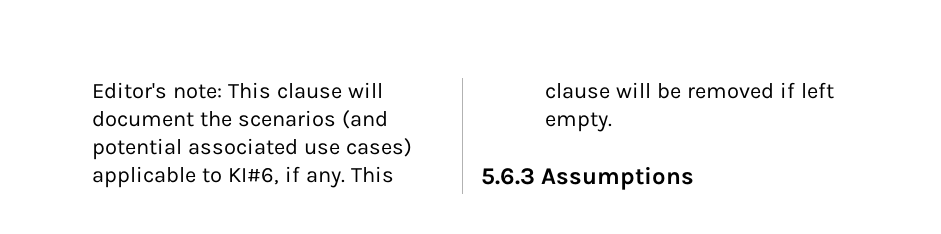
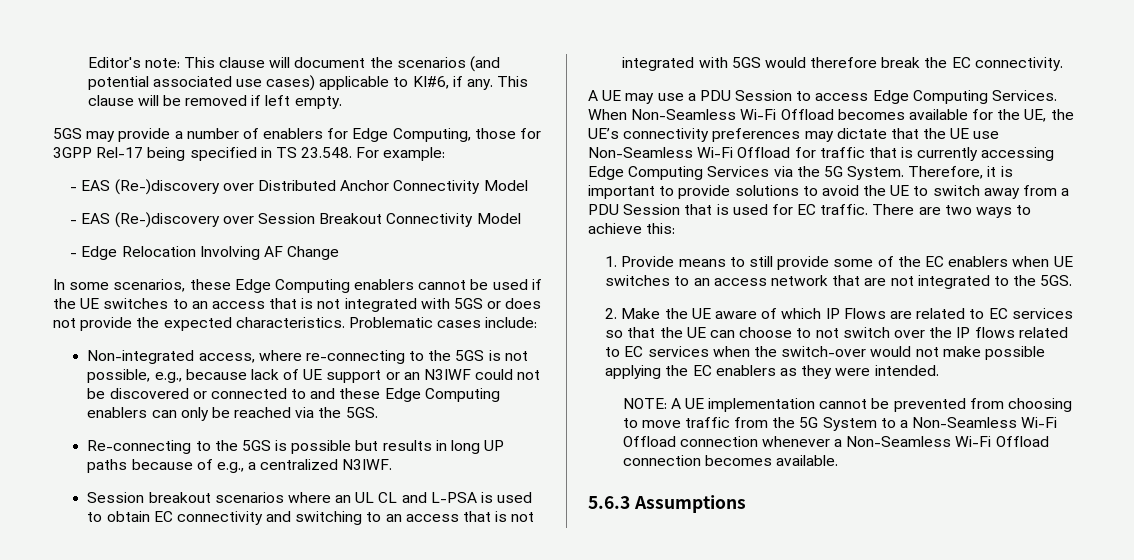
+ 5GS may provide a number of enablers for Edge Computing, those for 3GPP Rel-17 being specified in TS 23.548. For example:
+ - EAS (Re-)discovery over Distributed Anchor Connectivity Model
+ - EAS (Re-)discovery over Session Breakout Connectivity Model
+ - Edge Relocation Involving AF Change
+ In some scenarios, these Edge Computing enablers cannot be used if the UE switches to an access that is not integrated with 5GS or does not provide the expected characteristics. Problematic cases include:
+ Non-integrated access, where re-connecting to the 5GS is not possible, e.g., because lack of UE support or an N3IWF could not be discovered or connected to and these Edge Computing enablers can only be reached via the 5GS.
+ Re-connecting to the 5GS is possible but results in long UP paths because of e.g., a centralized N3IWF.
+ Session breakout scenarios where an UL CL and L-PSA is used to obtain EC connectivity and switching to an access that is not integrated with 5GS would therefore break the EC connectivity.
+ A UE may use a PDU Session to access Edge Computing Services. When Non-Seamless Wi-Fi Offload becomes available for the UE, the UE’s connectivity preferences may dictate that the UE use Non-Seamless Wi-Fi Offload for traffic that is currently accessing Edge Computing Services via the 5G System. Therefore, it is important to provide solutions to avoid the UE to switch away from a PDU Session that is used for EC traffic. There are two ways to achieve this:
+ 1. Provide means to still provide some of the EC enablers when UE switches to an access network that are not integrated to the 5GS.
+ 2. Make the UE aware of which IP Flows are related to EC services so that the UE can choose to not switch over the IP flows related to EC services when the switch-over would not make possible applying the EC enablers as they were intended.
+ NOTE: A UE implementation cannot be prevented from choosing to move traffic from the 5G System to a Non-Seamless Wi-Fi Offload connection whenever a Non-Seamless Wi-Fi Offload connection becomes available.

